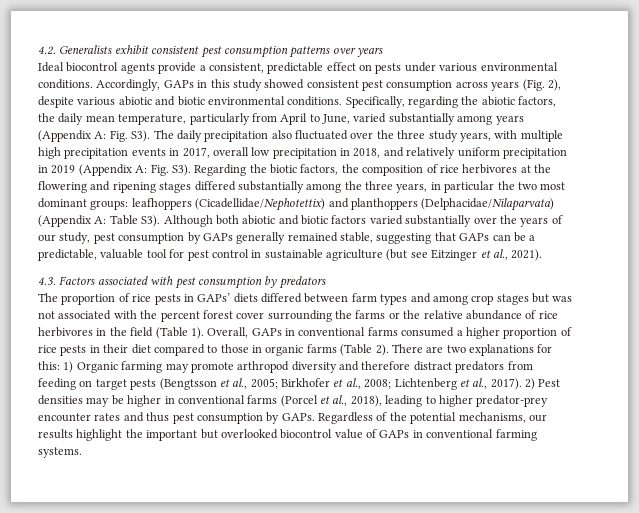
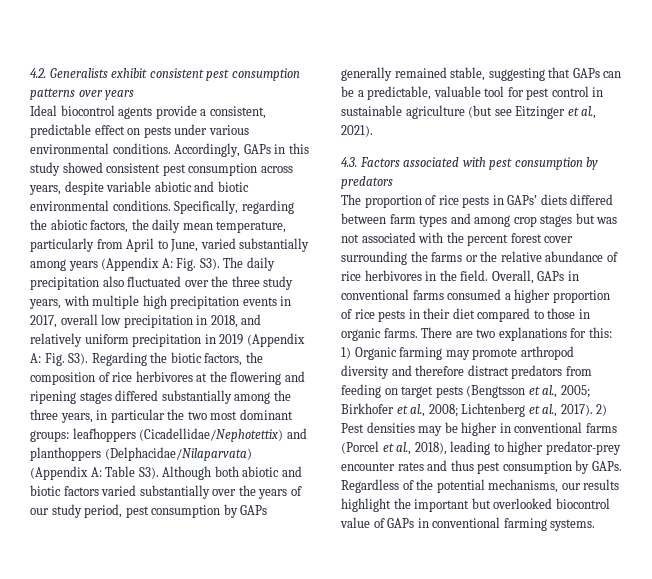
- Accordingly, GAPs in this study showed consistent pest consumption across years (Fig. 2), despite various abiotic and biotic environmental conditions.
+ Accordingly, GAPs in this study showed consistent pest consumption across years, despite variable abiotic and biotic environmental conditions.
- Table S3). Although both abiotic and biotic factors varied substantially over the years of our study, pest consumption by GAPs generally remained stable, suggesting that GAPs can be a predictable, valuable tool for pest control in sustainable agriculture (but see Eitzinger et al., 2021).
+ Table S3). Although both abiotic and biotic factors varied substantially over the years of our study period, pest consumption by GAPs generally remained stable, suggesting that GAPs can be a predictable, valuable tool for pest control in sustainable agriculture (but see Eitzinger et al., 2021).
- The proportion of rice pests in GAPs’ diets differed between farm types and among crop stages but was not associated with the percent forest cover surrounding the farms or the relative abundance of rice herbivores in the field (Table 1).
+ The proportion of rice pests in GAPs’ diets differed between farm types and among crop stages but was not associated with the percent forest cover surrounding the farms or the relative abundance of rice herbivores in the field.
- Overall, GAPs in conventional farms consumed a higher proportion of rice pests in their diet compared to those in organic farms (Table 2).
+ Overall, GAPs in conventional farms consumed a higher proportion of rice pests in their diet compared to those in organic farms.

